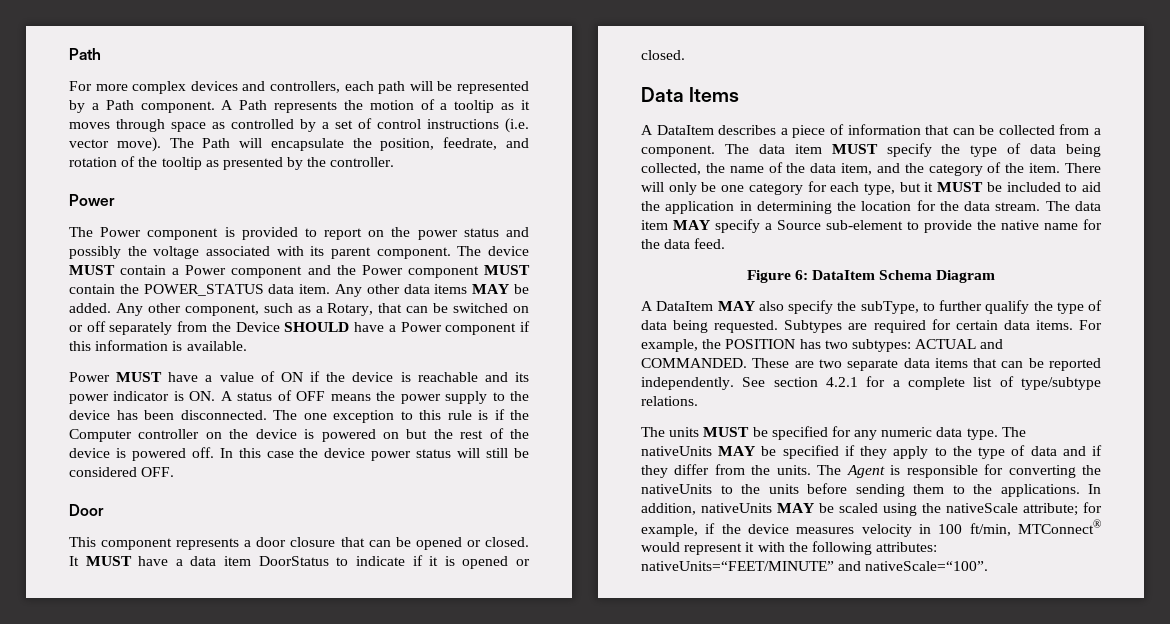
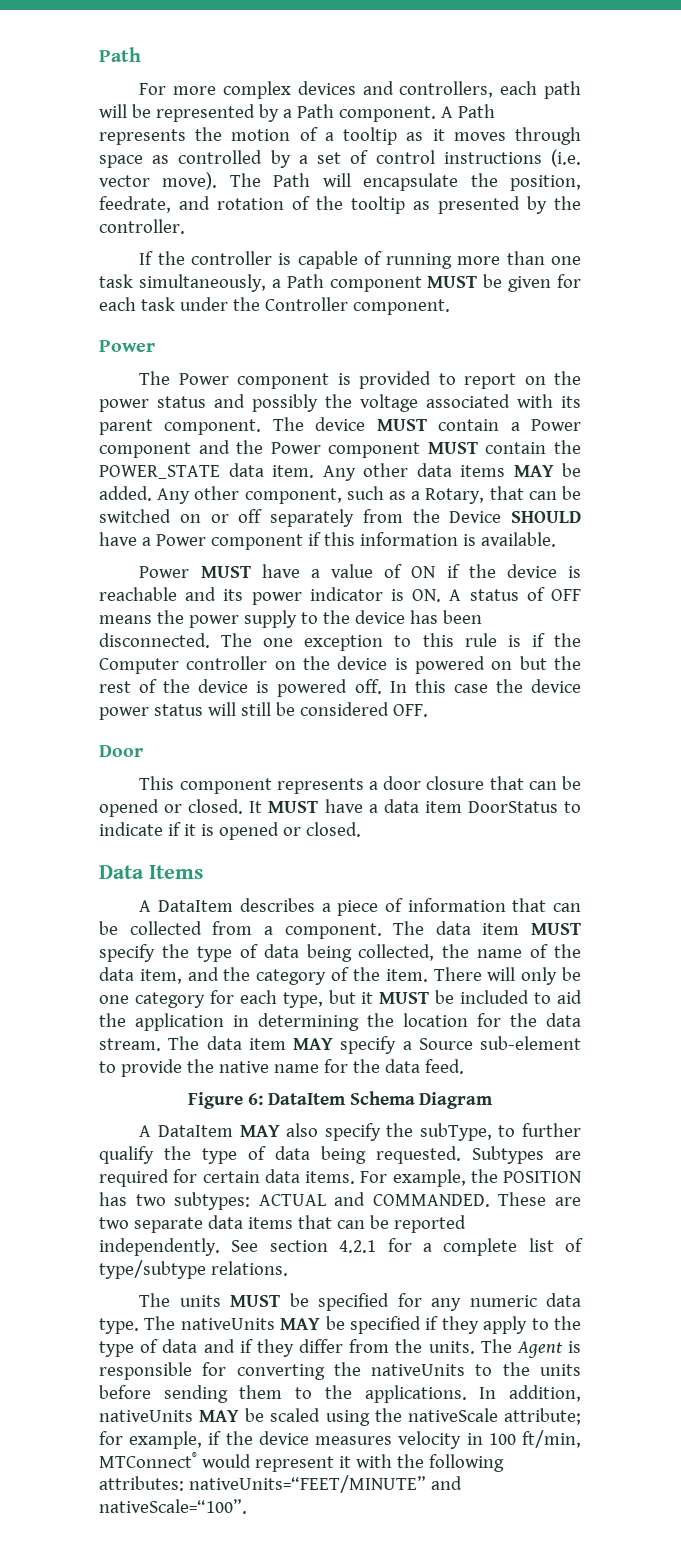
+ If the controller is capable of running more than one task simultaneously, a Path component MUST be given for each task under the Controller component.
- The device MUST contain a Power component and the Power component MUST contain the POWER_STATUS data item.
+ The device MUST contain a Power component and the Power component MUST contain the POWER_STATE data item.

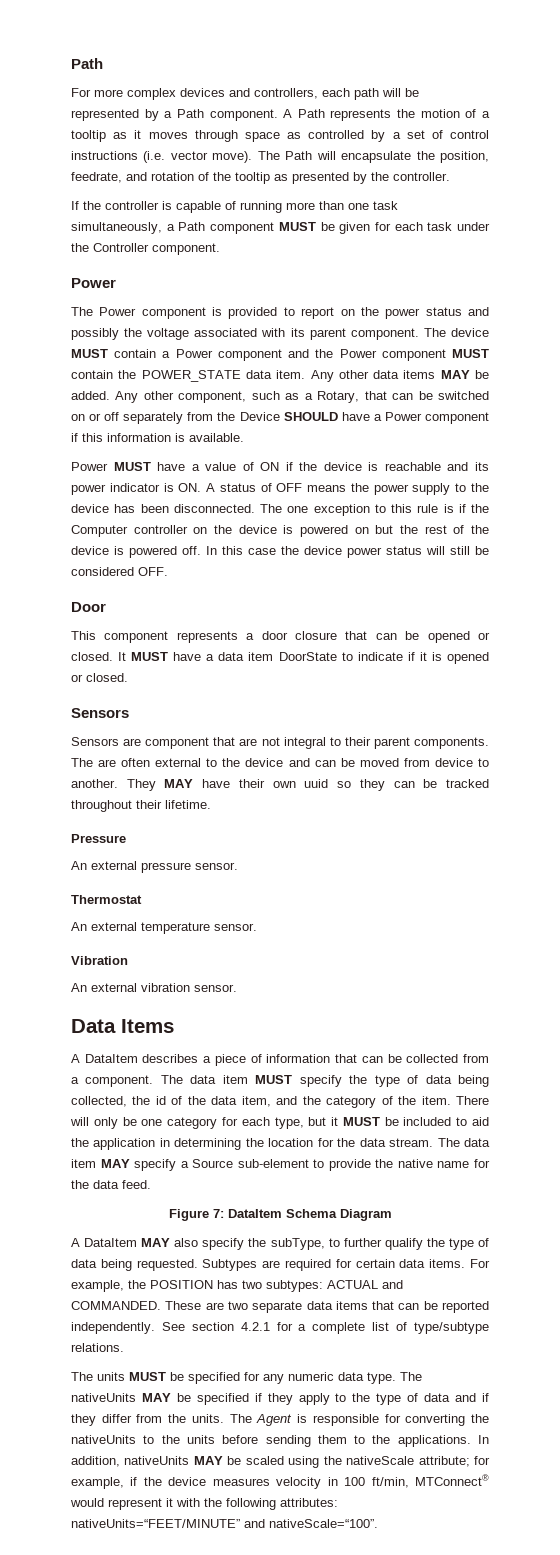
- It MUST have a data item DoorStatus to indicate if it is opened or closed.
+ It MUST have a data item DoorState to indicate if it is opened or closed.
+ Sensors
+ Sensors are component that are not integral to their parent components. The are often external to the device and can be moved from device to another. They MAY have their own uuid so they can be tracked throughout their lifetime.
+ Pressure
+ An external pressure sensor.
+ Thermostat
+ An external temperature sensor.
+ Vibration
+ An external vibration sensor.
- The data item MUST specify the type of data being collected, the name of the data item, and the category of the item.
+ The data item MUST specify the type of data being collected, the id of the data item, and the category of the item.
- Figure 6: DataItem Schema Diagram
+ Figure 7: DataItem Schema Diagram

